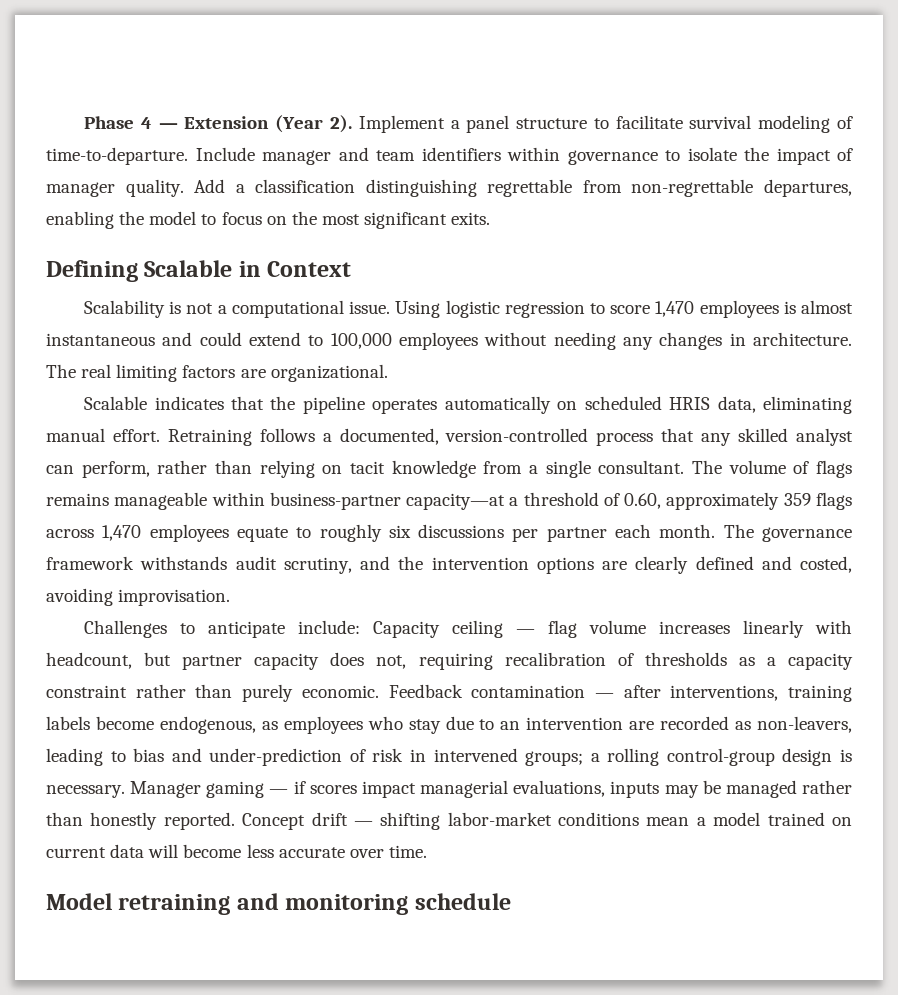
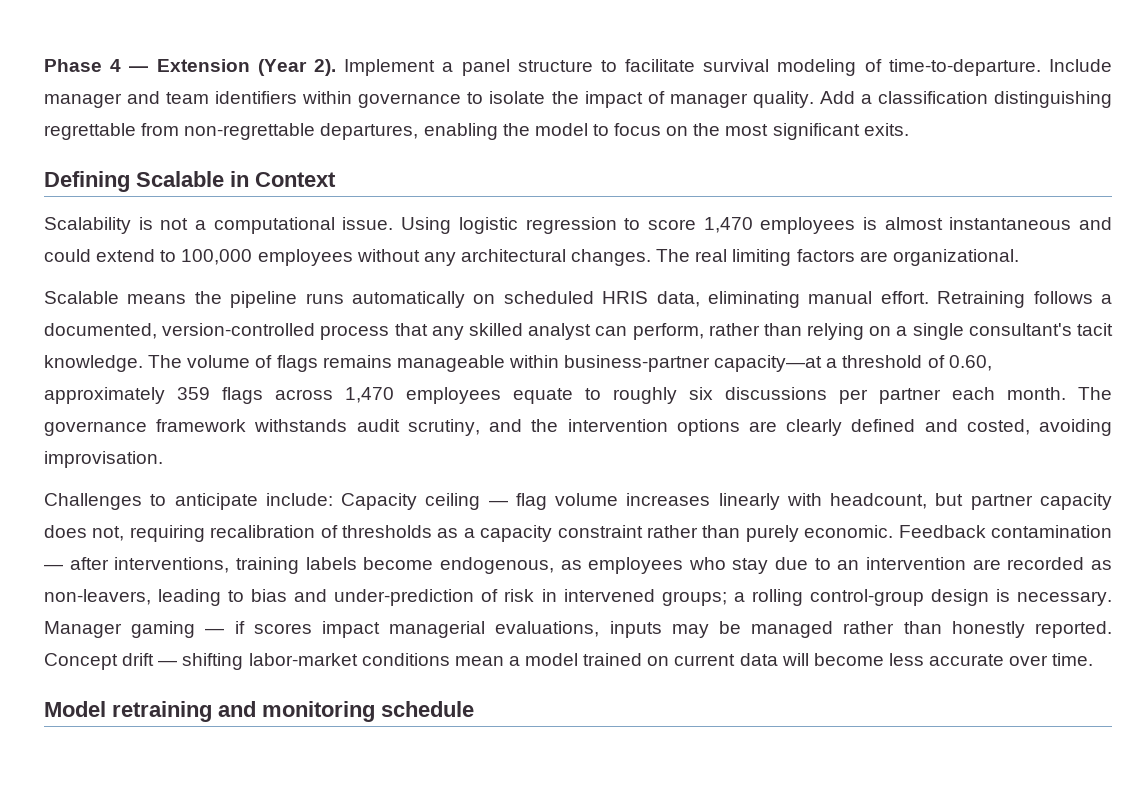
- Using logistic regression to score 1,470 employees is almost instantaneous and could extend to 100,000 employees without needing any changes in architecture.
+ Using logistic regression to score 1,470 employees is almost instantaneous and could extend to 100,000 employees without any architectural changes.
- Scalable indicates that the pipeline operates automatically on scheduled HRIS data, eliminating manual effort.
+ Scalable means the pipeline runs automatically on scheduled HRIS data, eliminating manual effort.
- Retraining follows a documented, version-controlled process that any skilled analyst can perform, rather than relying on tacit knowledge from a single consultant.
+ Retraining follows a documented, version-controlled process that any skilled analyst can perform, rather than relying on a single consultant's tacit knowledge.

